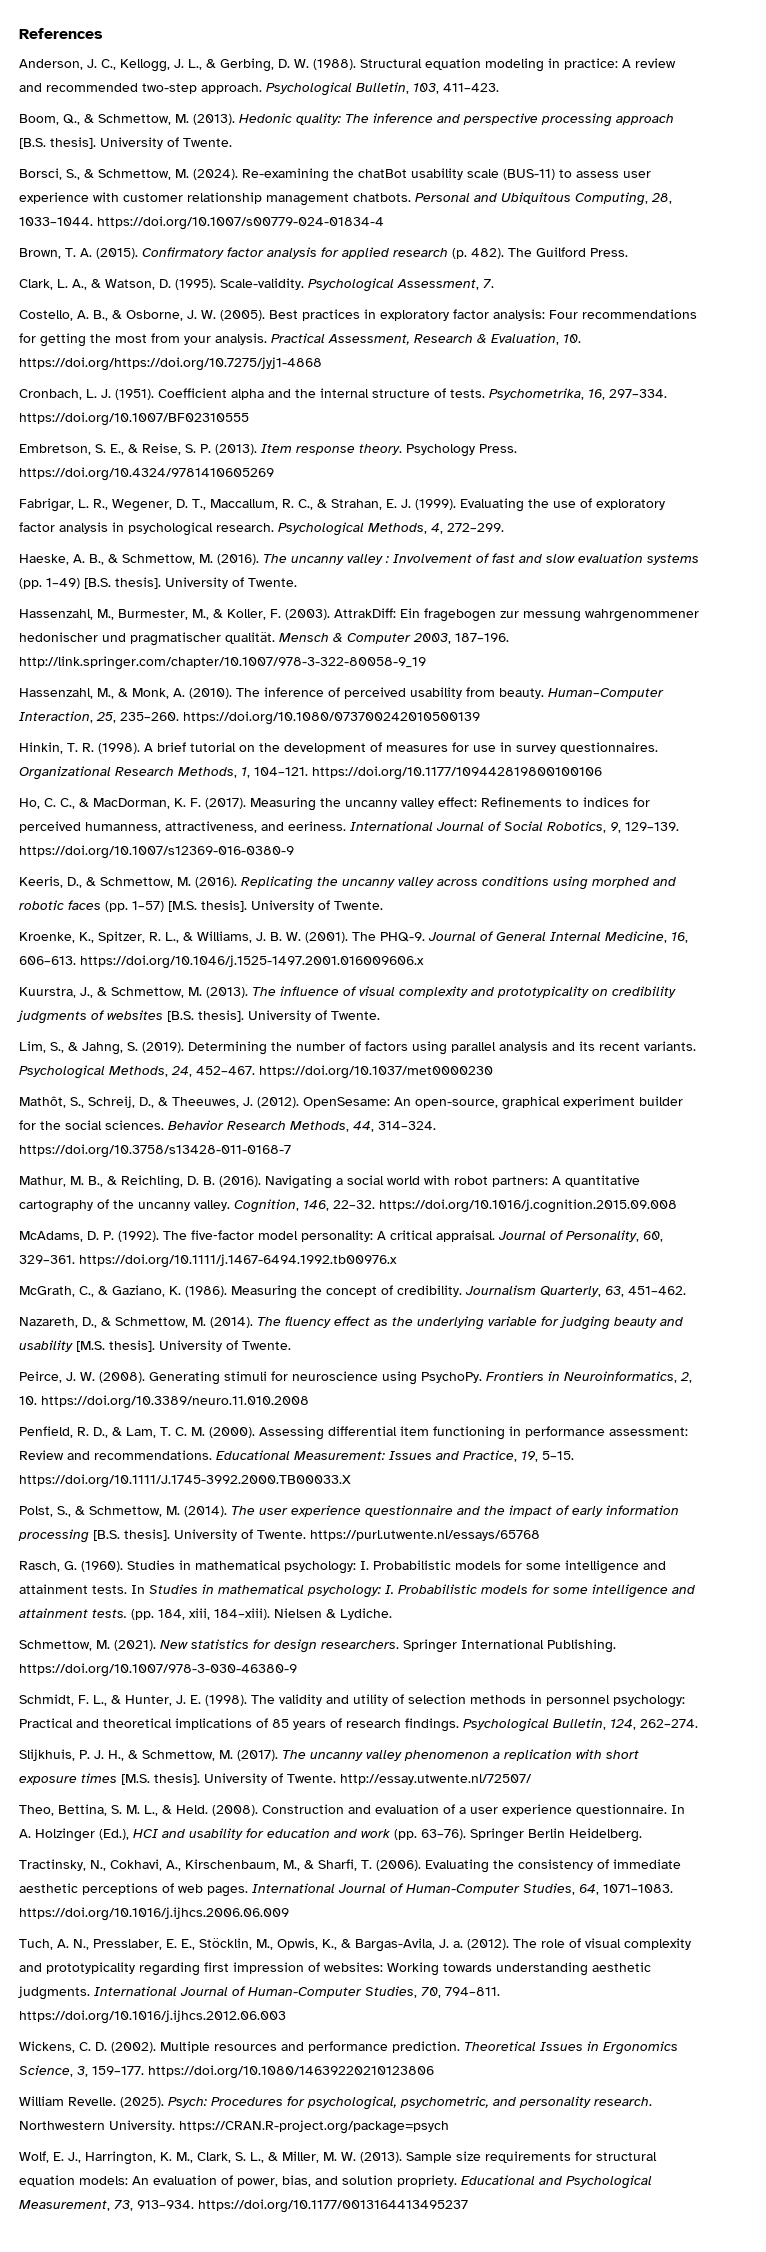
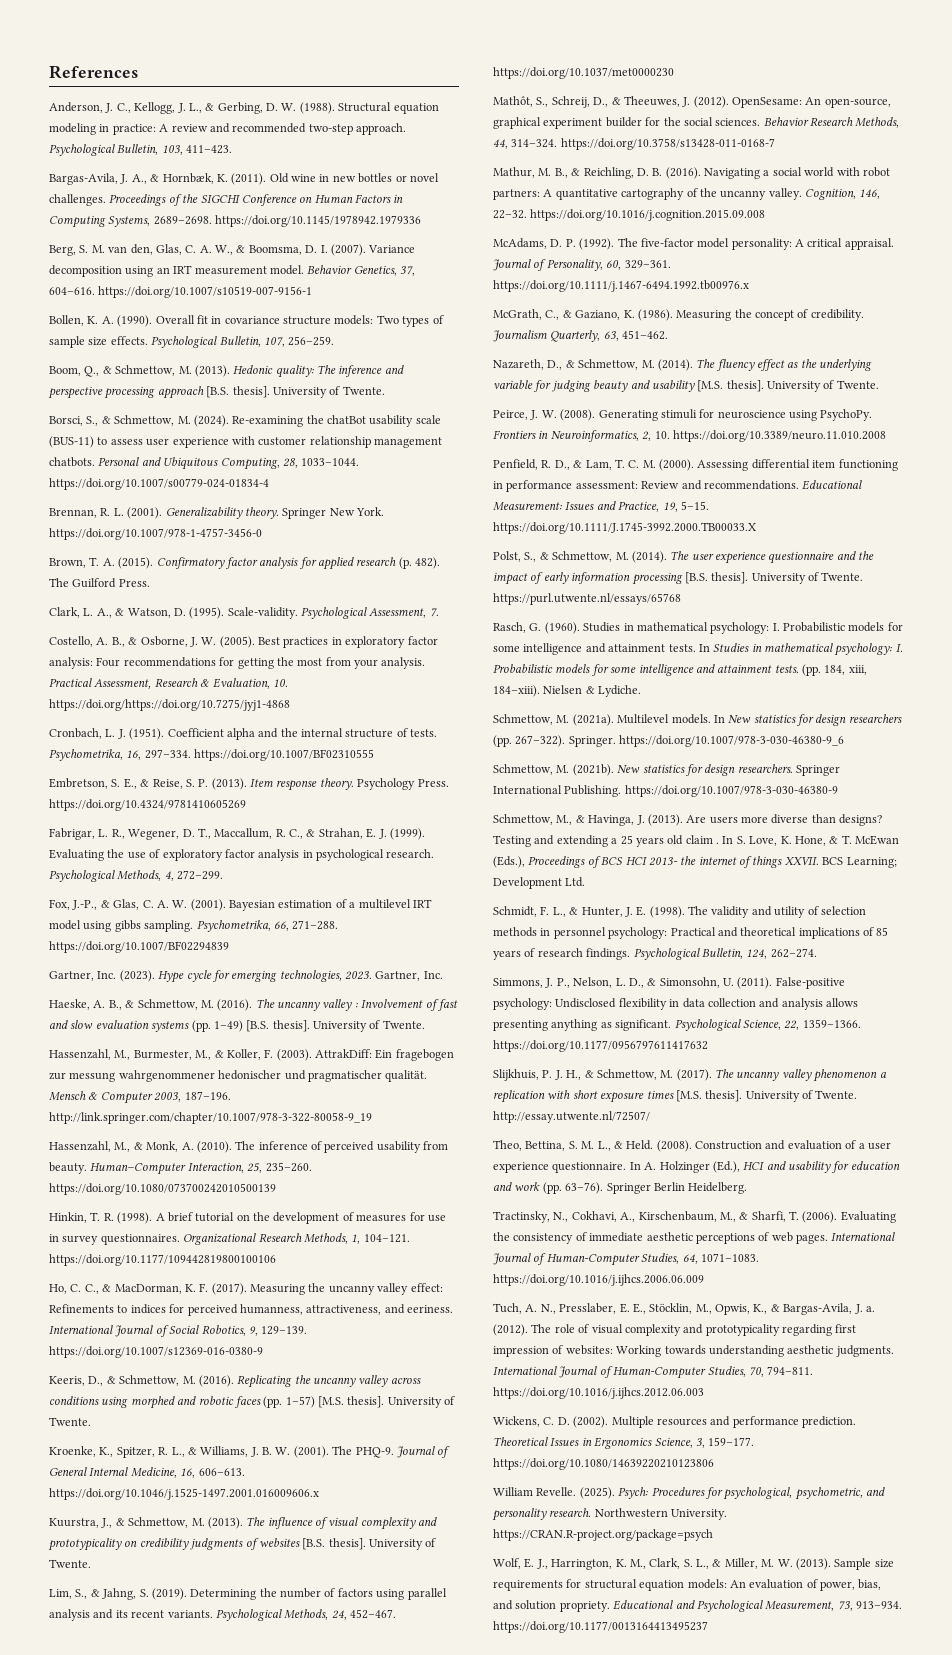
+ Bargas-Avila, J. A., & Hornbæk, K. (2011). Old wine in new bottles or novel challenges. Proceedings of the SIGCHI Conference on Human Factors in Computing Systems, 2689–2698. https://doi.org/10.1145/1978942.1979336
+ Berg, S. M. van den, Glas, C. A. W., & Boomsma, D. I. (2007). Variance decomposition using an IRT measurement model. Behavior Genetics, 37, 604–616. https://doi.org/10.1007/s10519-007-9156-1
+ Bollen, K. A. (1990). Overall fit in covariance structure models: Two types of sample size effects. Psychological Bulletin, 107, 256–259.
+ Brennan, R. L. (2001). Generalizability theory. Springer New York. https://doi.org/10.1007/978-1-4757-3456-0
+ Fox, J.-P., & Glas, C. A. W. (2001). Bayesian estimation of a multilevel IRT model using gibbs sampling. Psychometrika, 66, 271–288. https://doi.org/10.1007/BF02294839
+ Gartner, Inc. (2023). Hype cycle for emerging technologies, 2023. Gartner, Inc.
- Schmettow, M. (2021).
+ Schmettow, M. (2021a). Multilevel models. In New statistics for design researchers (pp. 267–322). Springer. https://doi.org/10.1007/978-3-030-46380-9_6
+ Schmettow, M. (2021b).
+ Schmettow, M., & Havinga, J. (2013). Are users more diverse than designs? Testing and extending a 25 years old claim . In S. Love, K. Hone, & T. McEwan (Eds.), Proceedings of BCS HCI 2013- the internet of things XXVII. BCS Learning; Development Ltd.
+ Simmons, J. P., Nelson, L. D., & Simonsohn, U. (2011). False-positive psychology: Undisclosed flexibility in data collection and analysis allows presenting anything as significant. Psychological Science, 22, 1359–1366. https://doi.org/10.1177/0956797611417632

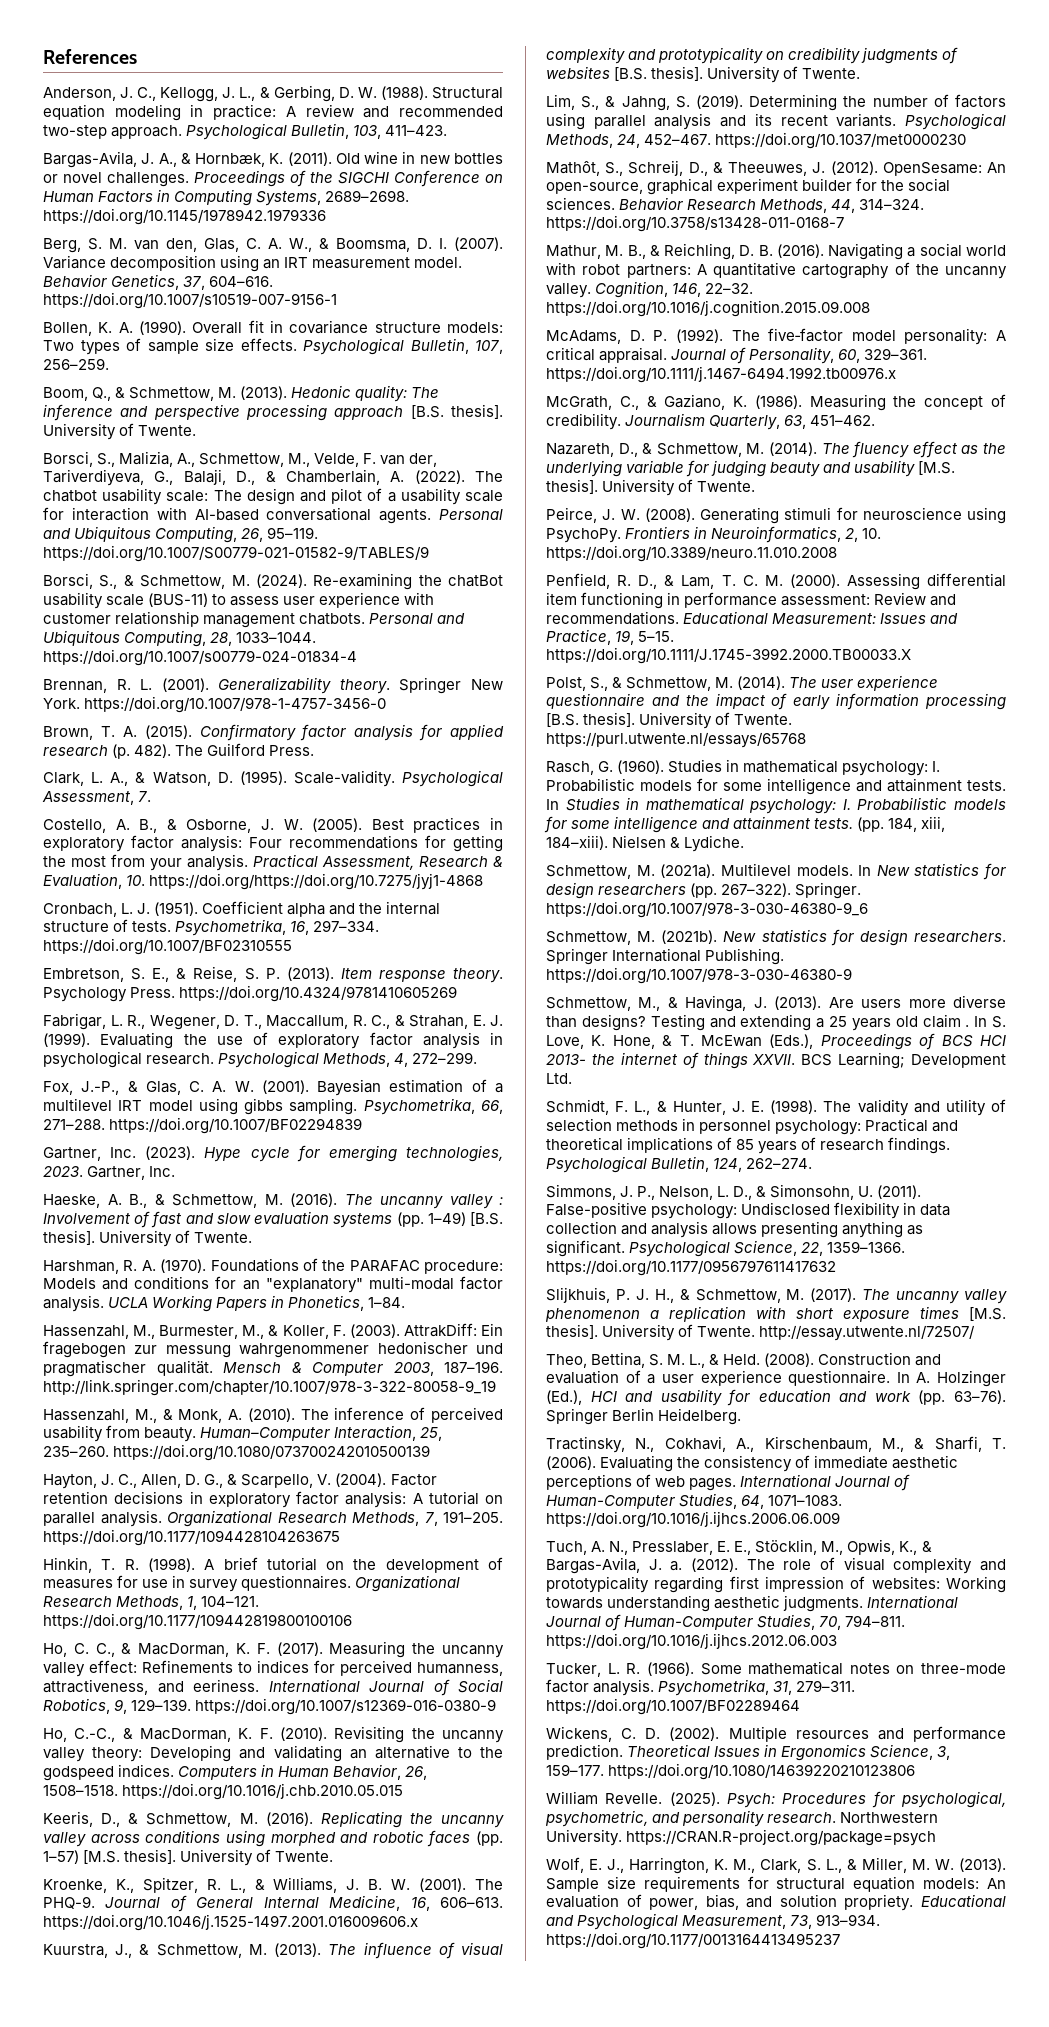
+ Borsci, S., Malizia, A., Schmettow, M., Velde, F. van der, Tariverdiyeva, G., Balaji, D., & Chamberlain, A. (2022). The chatbot usability scale: The design and pilot of a usability scale for interaction with AI-based conversational agents. Personal and Ubiquitous Computing, 26, 95–119. https://doi.org/10.1007/S00779-021-01582-9/TABLES/9
+ Harshman, R. A. (1970). Foundations of the PARAFAC procedure: Models and conditions for an "explanatory" multi-modal factor analysis. UCLA Working Papers in Phonetics, 1–84.
+ Hayton, J. C., Allen, D. G., & Scarpello, V. (2004). Factor retention decisions in exploratory factor analysis: A tutorial on parallel analysis. Organizational Research Methods, 7, 191–205. https://doi.org/10.1177/1094428104263675
+ Ho, C.-C., & MacDorman, K. F. (2010). Revisiting the uncanny valley theory: Developing and validating an alternative to the godspeed indices. Computers in Human Behavior, 26, 1508–1518. https://doi.org/10.1016/j.chb.2010.05.015
+ Tucker, L. R. (1966). Some mathematical notes on three-mode factor analysis. Psychometrika, 31, 279–311. https://doi.org/10.1007/BF02289464

